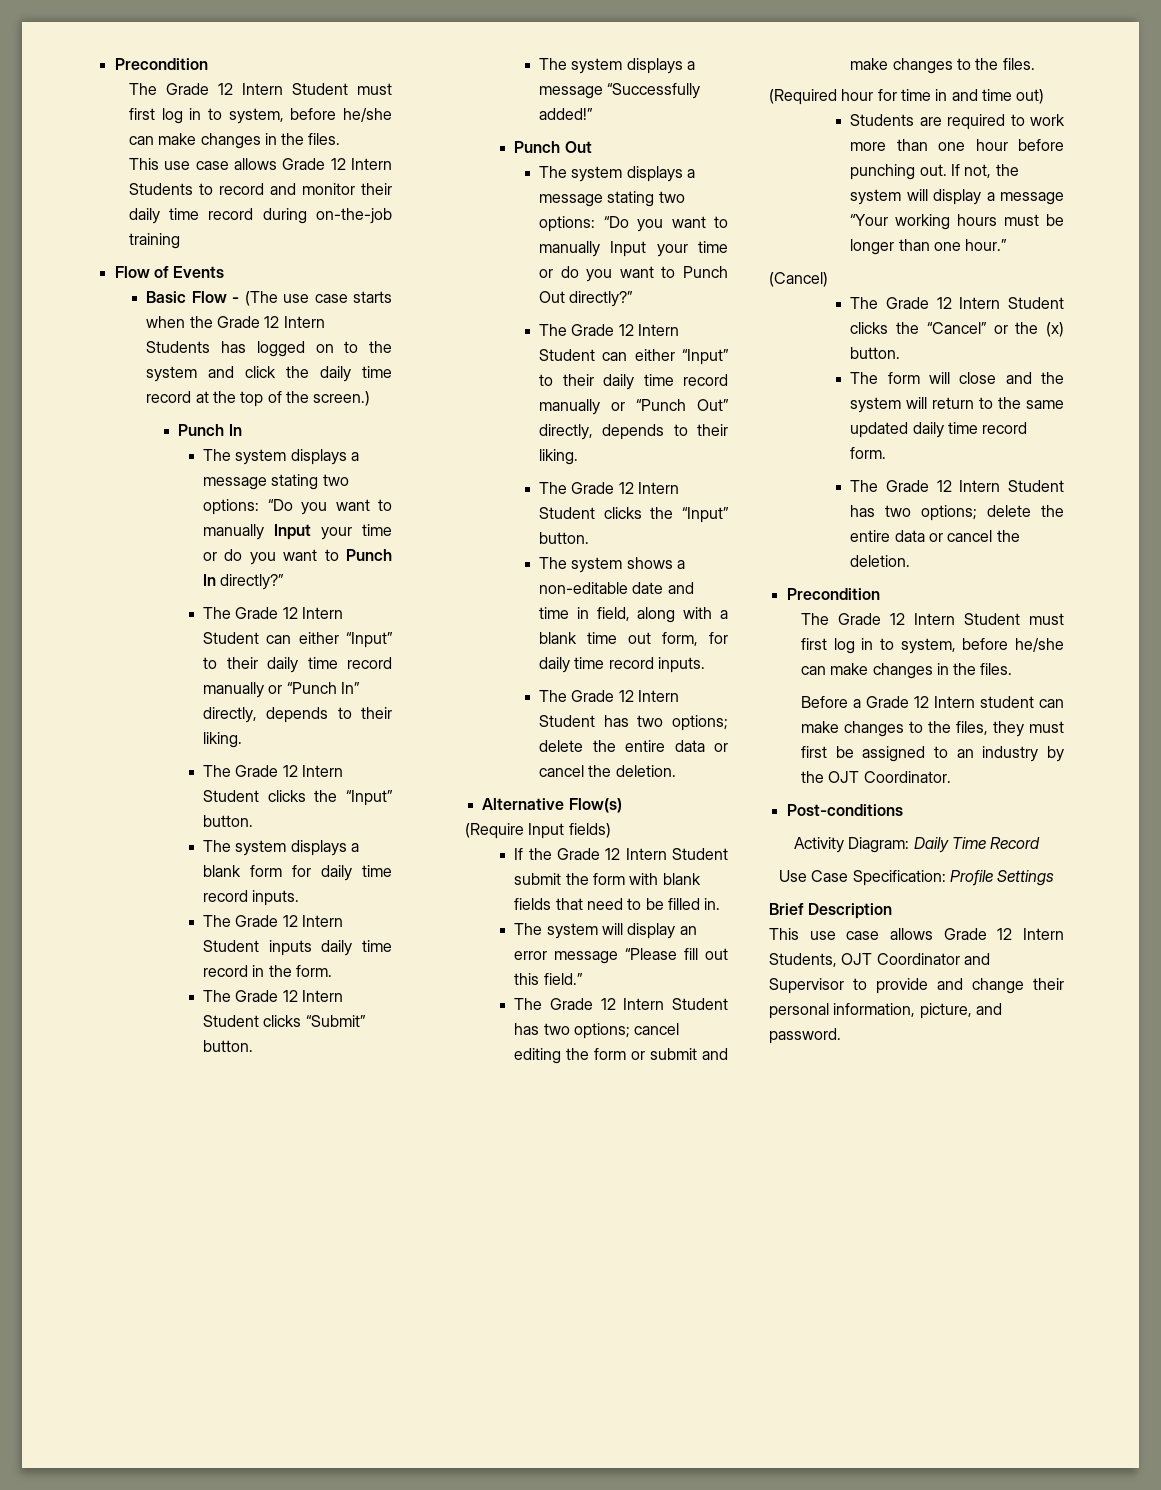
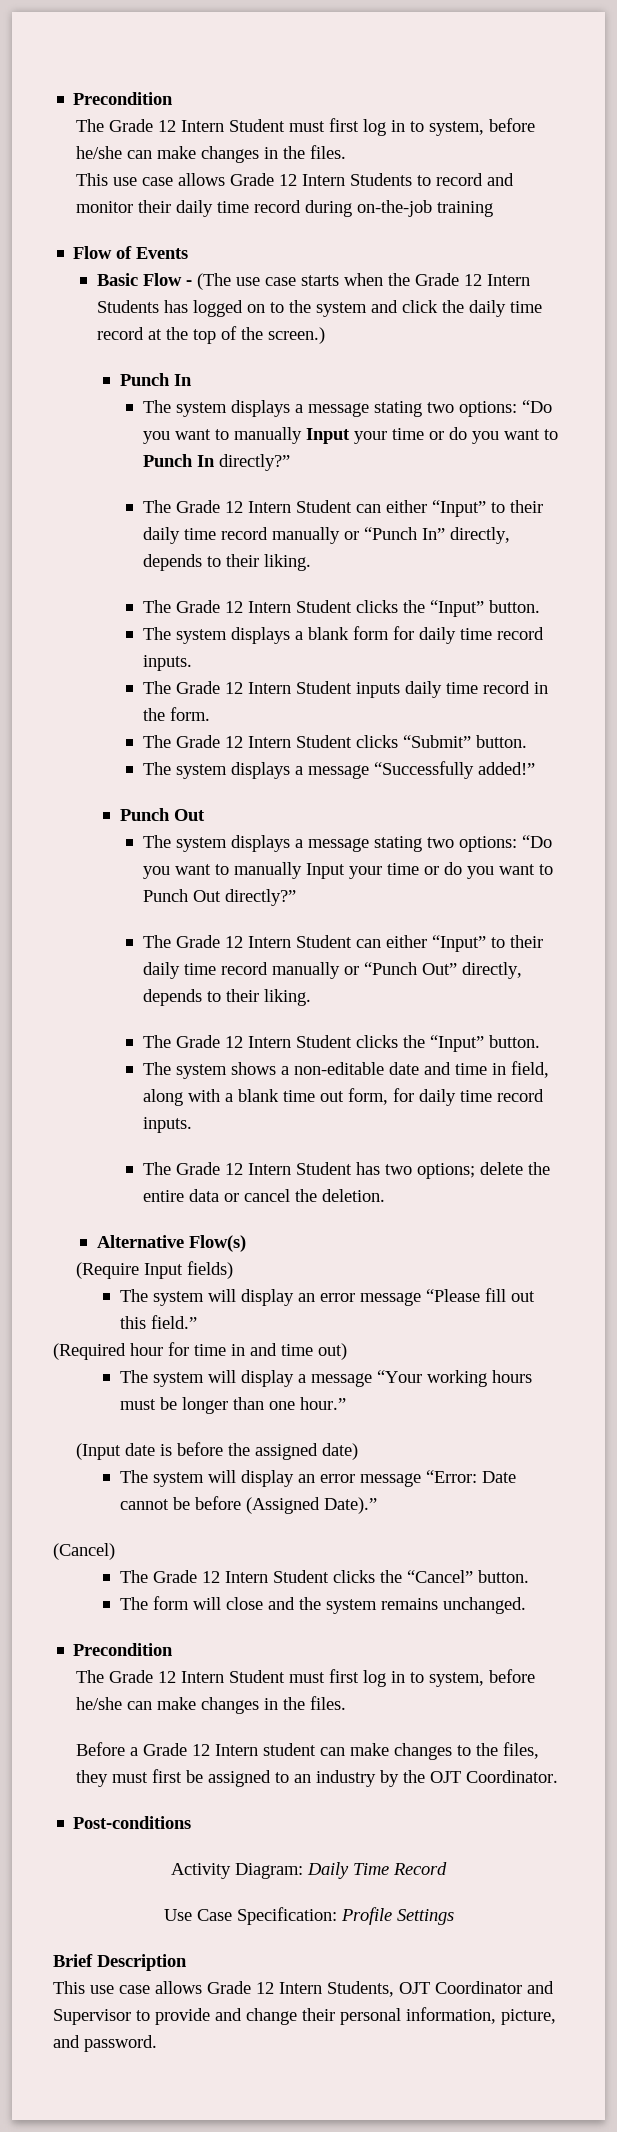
- If the Grade 12 Intern Student submit the form with blank fields that need to be filled in.
- The Grade 12 Intern Student has two options; cancel editing the form or submit and make changes to the files.
- Students are required to work more than one hour before punching out. If not, the system will display a message “Your working hours must be longer than one hour.”
+ The system will display a message “Your working hours must be longer than one hour.”
+ (Input date is before the assigned date)
+ The system will display an error message “Error: Date cannot be before (Assigned Date).”
- The Grade 12 Intern Student clicks the “Cancel” or the (x) button.
+ The Grade 12 Intern Student clicks the “Cancel” button.
- The form will close and the system will return to the same updated daily time record form.
- The Grade 12 Intern Student has two options; delete the entire data or cancel the deletion.
+ The form will close and the system remains unchanged.

